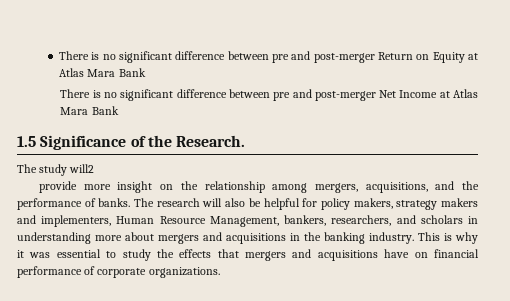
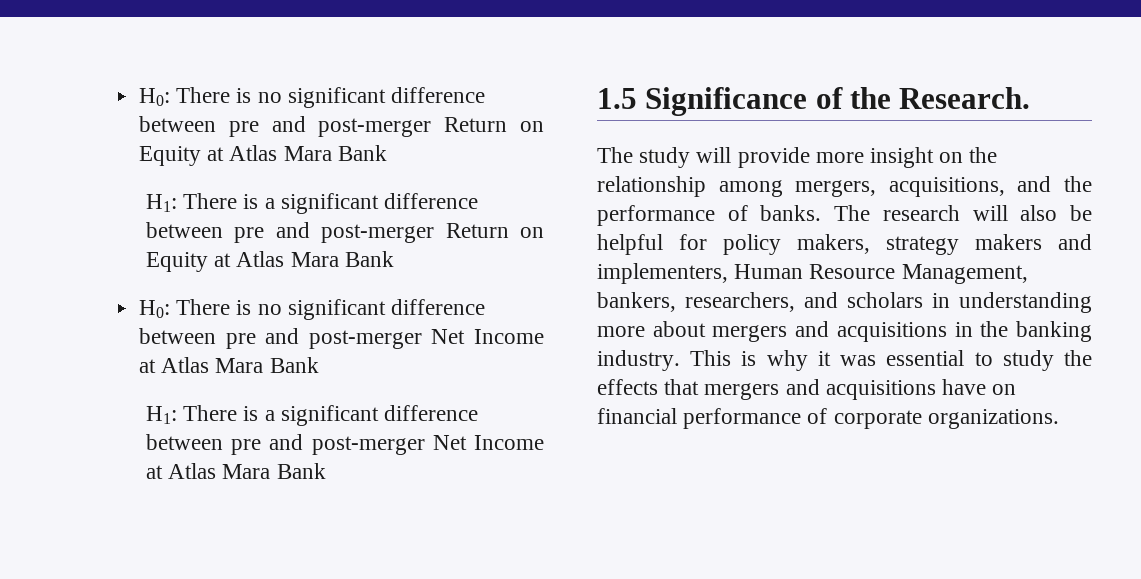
- There is no significant difference between pre and post-merger Return on Equity at Atlas Mara Bank
+ H0: There is no significant difference between pre and post-merger Return on Equity at Atlas Mara Bank
- There is no significant difference between pre and post-merger Net Income at Atlas Mara Bank
+ H1: There is a significant difference between pre and post-merger Return on Equity at Atlas Mara Bank
+ H0: There is no significant difference between pre and post-merger Net Income at Atlas Mara Bank
+ H1: There is a significant difference between pre and post-merger Net Income at Atlas Mara Bank
- The study will2
- provide more insight on the relationship among mergers, acquisitions, and the performance of banks.
+ The study will provide more insight on the relationship among mergers, acquisitions, and the performance of banks.

